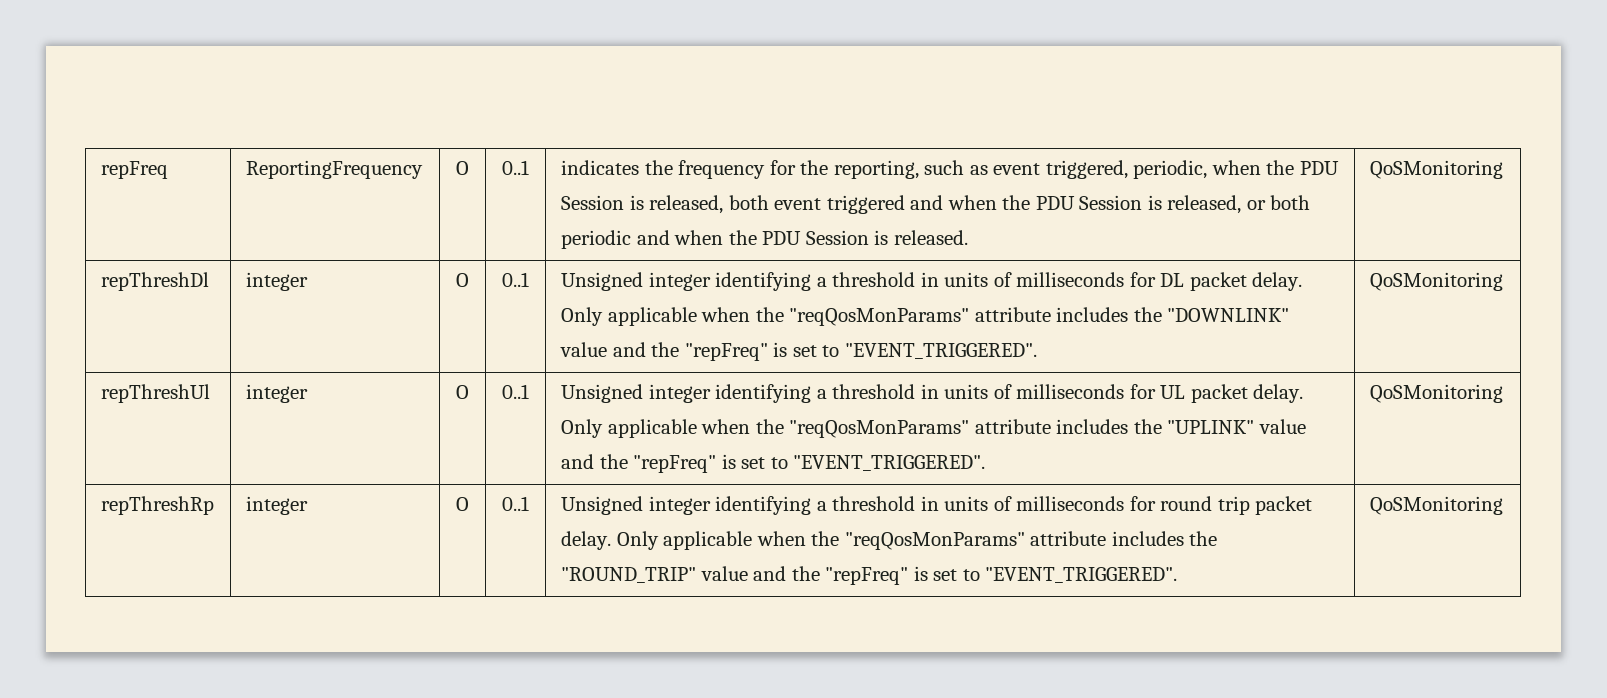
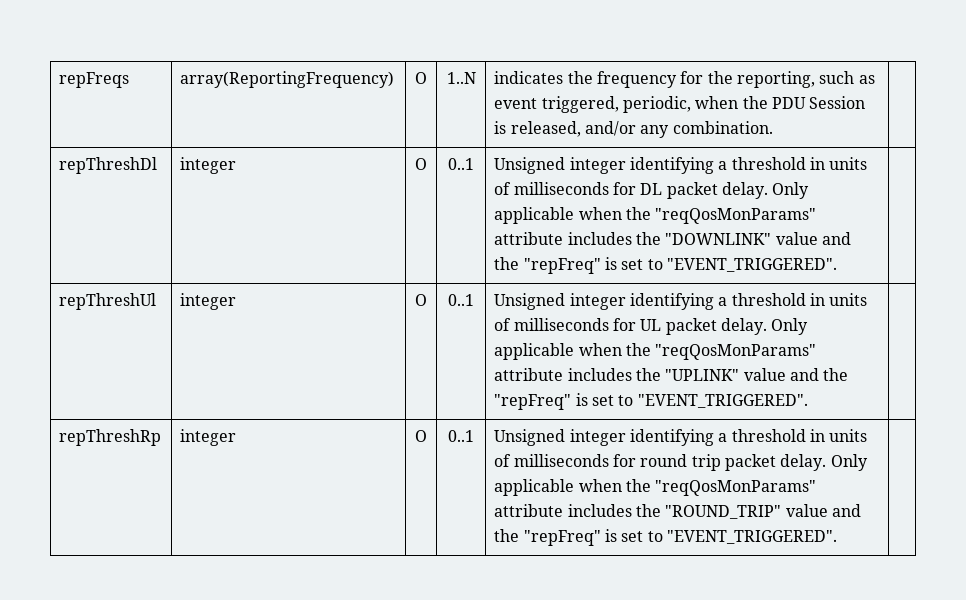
- repFreq | ReportingFrequency | O | 0..1
+ repFreqs | array(ReportingFrequency) | O | 1..N
- indicates the frequency for the reporting, such as event triggered, periodic, when the PDU Session is released, both event triggered and when the PDU Session is released, or both periodic and when the PDU Session is released. | QoSMonitoring
+ indicates the frequency for the reporting, such as event triggered, periodic, when the PDU Session is released, and/or any combination.
- repThreshDl | integer | O | 0..1 | Unsigned integer identifying a threshold in units of milliseconds for DL packet delay. Only applicable when the "reqQosMonParams" attribute includes the "DOWNLINK" value and the "repFreq" is set to "EVENT_TRIGGERED". | QoSMonitoring
+ repThreshDl | integer | O | 0..1 | Unsigned integer identifying a threshold in units of milliseconds for DL packet delay. Only applicable when the "reqQosMonParams" attribute includes the "DOWNLINK" value and the "repFreq" is set to "EVENT_TRIGGERED". |
- repThreshUl | integer | O | 0..1 | Unsigned integer identifying a threshold in units of milliseconds for UL packet delay. Only applicable when the "reqQosMonParams" attribute includes the "UPLINK" value and the "repFreq" is set to "EVENT_TRIGGERED". | QoSMonitoring
+ repThreshUl | integer | O | 0..1 | Unsigned integer identifying a threshold in units of milliseconds for UL packet delay. Only applicable when the "reqQosMonParams" attribute includes the "UPLINK" value and the "repFreq" is set to "EVENT_TRIGGERED". |
- repThreshRp | integer | O | 0..1 | Unsigned integer identifying a threshold in units of milliseconds for round trip packet delay. Only applicable when the "reqQosMonParams" attribute includes the "ROUND_TRIP" value and the "repFreq" is set to "EVENT_TRIGGERED". | QoSMonitoring
+ repThreshRp | integer | O | 0..1 | Unsigned integer identifying a threshold in units of milliseconds for round trip packet delay. Only applicable when the "reqQosMonParams" attribute includes the "ROUND_TRIP" value and the "repFreq" is set to "EVENT_TRIGGERED". |

